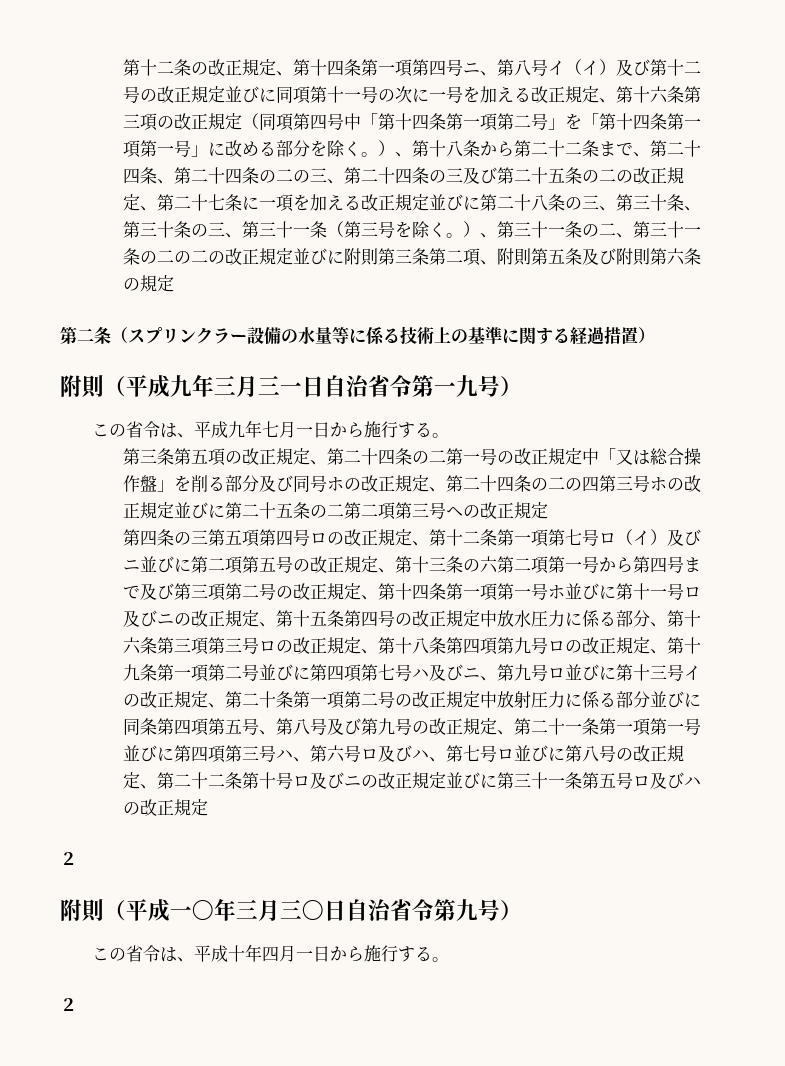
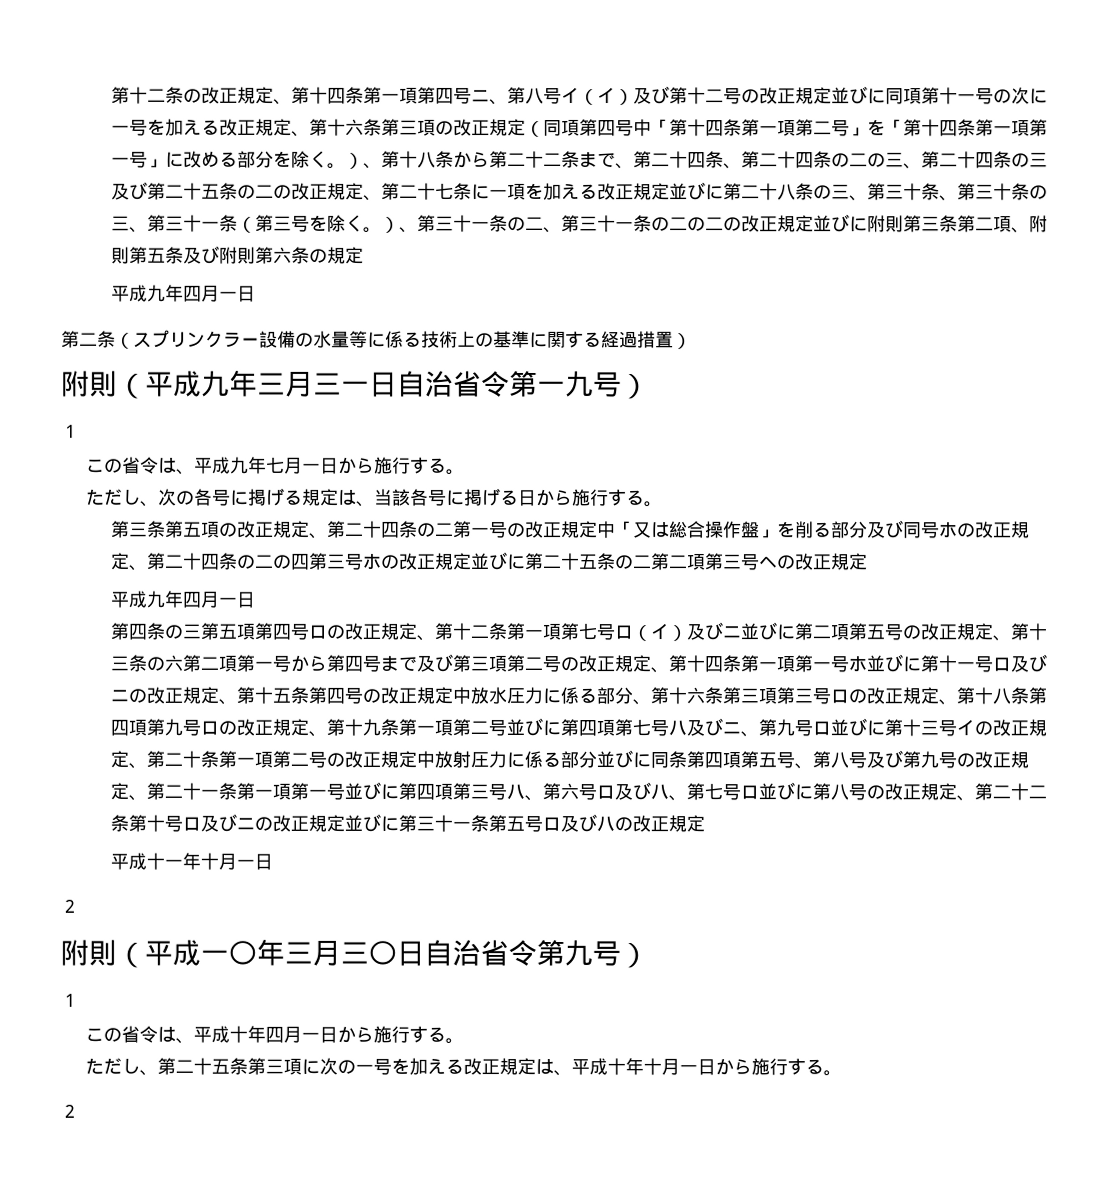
  第十二条の改正規定、第十四条第一項第四号ニ、第八号イ（イ）及び第十二号の改正規定並びに同項第十一号の次に一号を加える改正規定、第十六条第三項の改正規定（同項第四号中「第十四条第一項第二号」を「第十四条第一項第一号」に改める部分を除く。）、第十八条から第二十二条まで、第二十四条、第二十四条の二の三、第二十四条の三及び第二十五条の二の改正規定、第二十七条に一項を加える改正規定並びに第二十八条の三、第三十条、第三十条の三、第三十一条（第三号を除く。）、第三十一条の二、第三十一条の二の二の改正規定並びに附則第三条第二項、附則第五条及び附則第六条の規定
+ 平成九年四月一日
  附則（平成九年三月三一日自治省令第一九号）
+ １
+ ただし、次の各号に掲げる規定は、当該各号に掲げる日から施行する。
  第三条第五項の改正規定、第二十四条の二第一号の改正規定中「又は総合操作盤」を削る部分及び同号ホの改正規定、第二十四条の二の四第三号ホの改正規定並びに第二十五条の二第二項第三号ヘの改正規定
+ 平成九年四月一日
+ 平成十一年十月一日
  附則（平成一〇年三月三〇日自治省令第九号）
+ １
+ ただし、第二十五条第三項に次の一号を加える改正規定は、平成十年十月一日から施行する。

